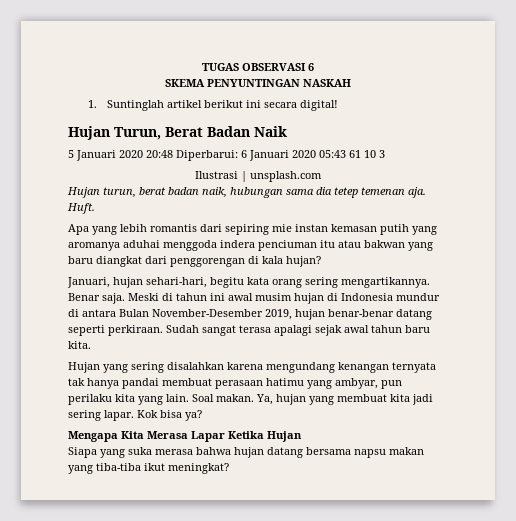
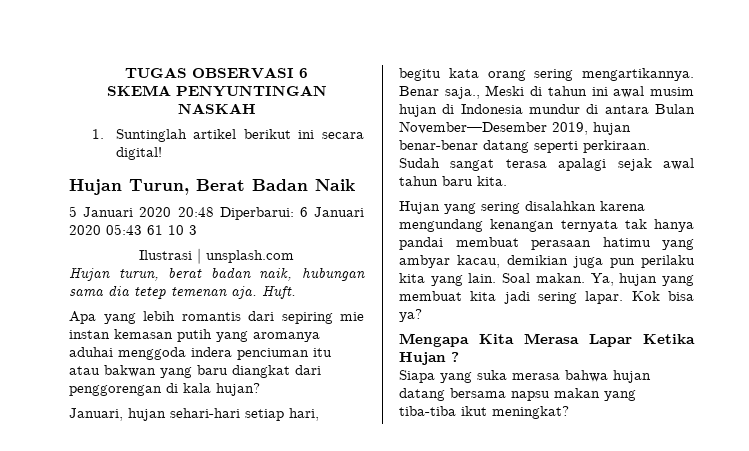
- Januari, hujan sehari-hari, begitu kata orang sering mengartikannya.
+ Januari, hujan sehari-hari setiap hari, begitu kata orang sering mengartikannya.
- Benar saja. Meski di tahun ini awal musim hujan di Indonesia mundur di antara Bulan November-Desember 2019, hujan benar-benar datang seperti perkiraan.
+ Benar saja., Meski di tahun ini awal musim hujan di Indonesia mundur di antara Bulan November—Desember 2019, hujan benar-benar datang seperti perkiraan.
- Hujan yang sering disalahkan karena mengundang kenangan ternyata tak hanya pandai membuat perasaan hatimu yang ambyar, pun perilaku kita yang lain.
+ Hujan yang sering disalahkan karena mengundang kenangan ternyata tak hanya pandai membuat perasaan hatimu yang ambyar kacau, demikian juga pun perilaku kita yang lain.
- Mengapa Kita Merasa Lapar Ketika Hujan
+ Mengapa Kita Merasa Lapar Ketika Hujan ?

